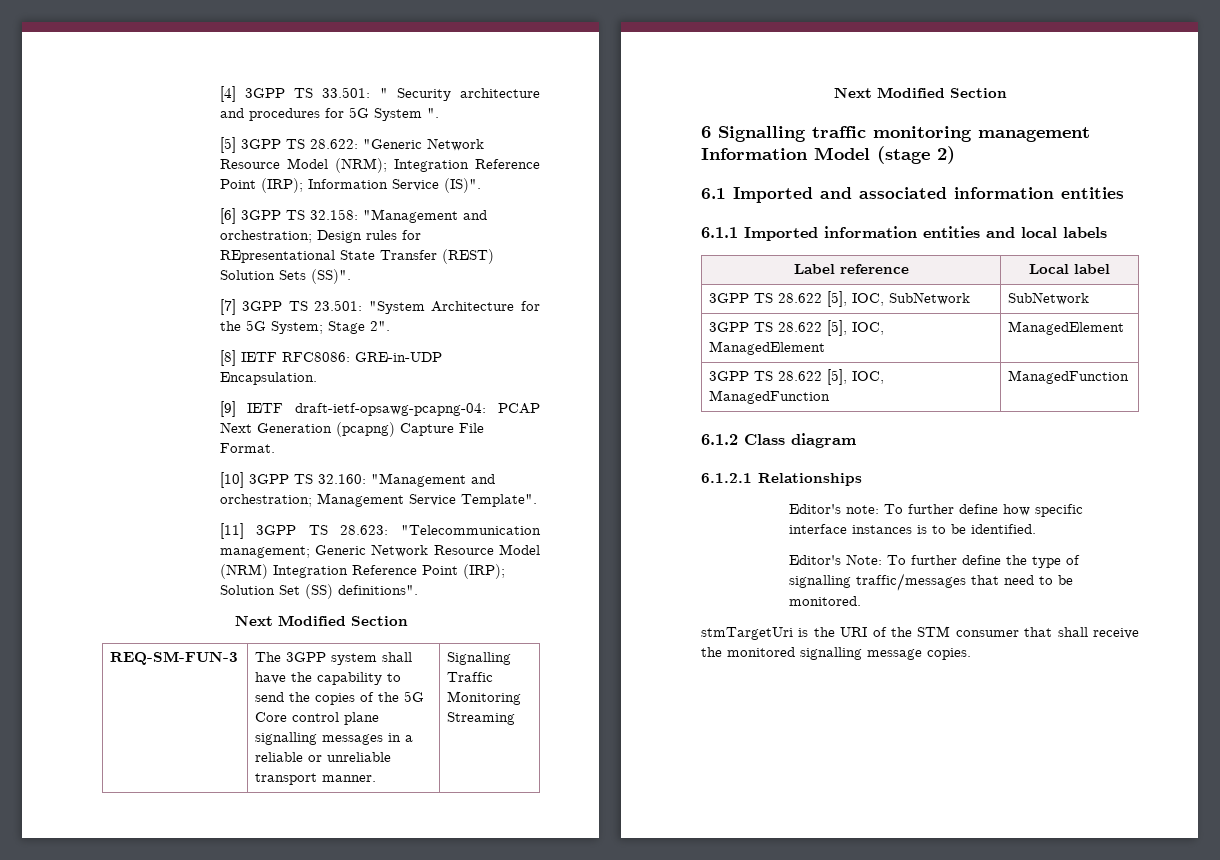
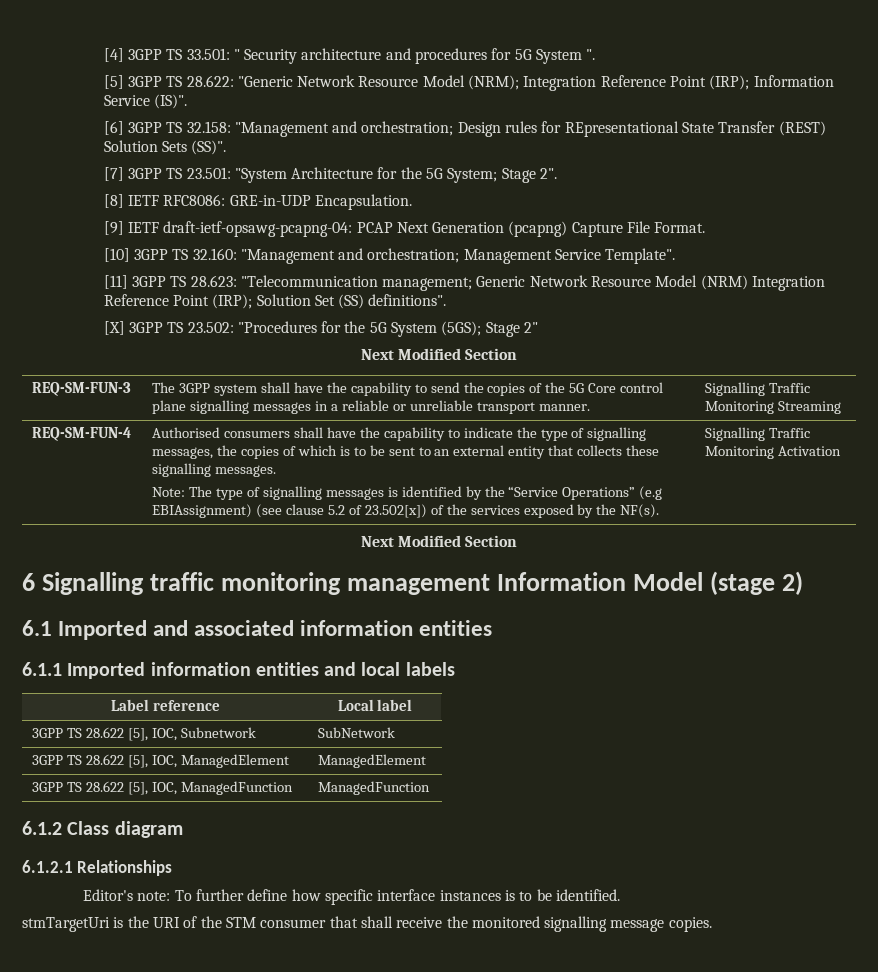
+ [X] 3GPP TS 23.502: "Procedures for the 5G System (5GS); Stage 2"
+ REQ-SM-FUN-4 | Authorised consumers shall have the capability to indicate the type of signalling messages, the copies of which is to be sent to an external entity that collects these signalling messages.
+ Note: The type of signalling messages is identified by the “Service Operations” (e.g EBIAssignment) (see clause 5.2 of 23.502[x]) of the services exposed by the NF(s). | Signalling Traffic Monitoring Activation
- 3GPP TS 28.622 [5], IOC, SubNetwork | SubNetwork
+ 3GPP TS 28.622 [5], IOC, Subnetwork | SubNetwork
- Editor's Note: To further define the type of signalling traffic/messages that need to be monitored.

